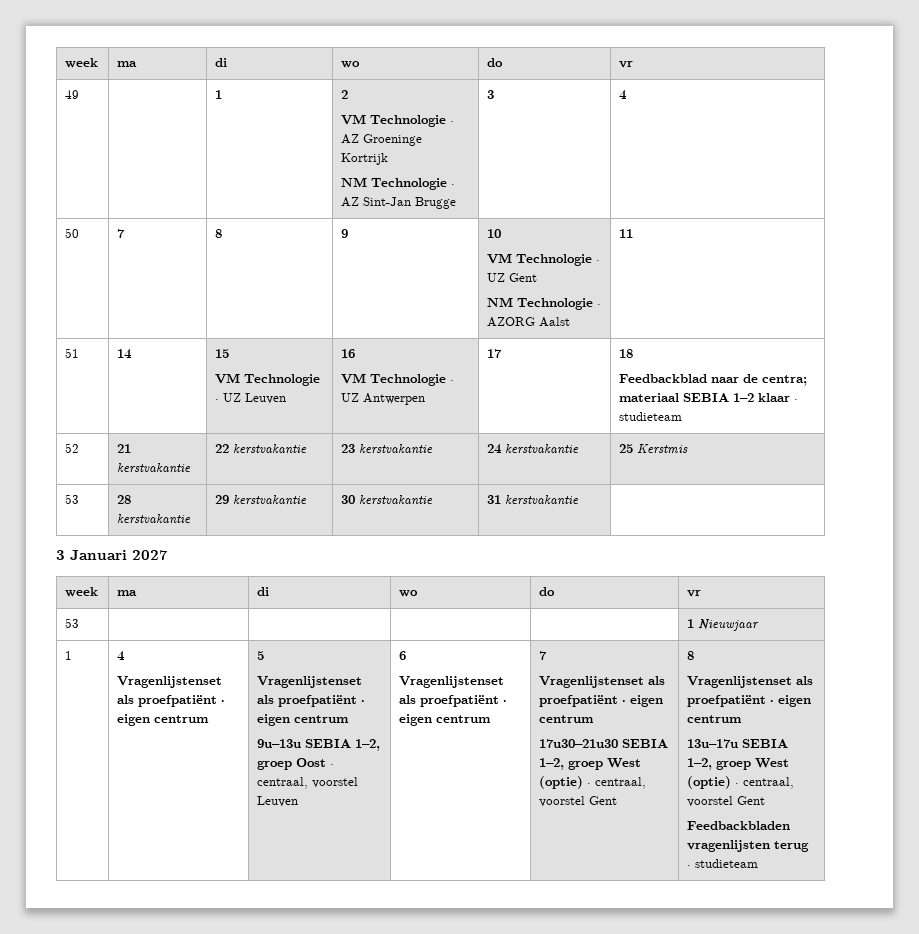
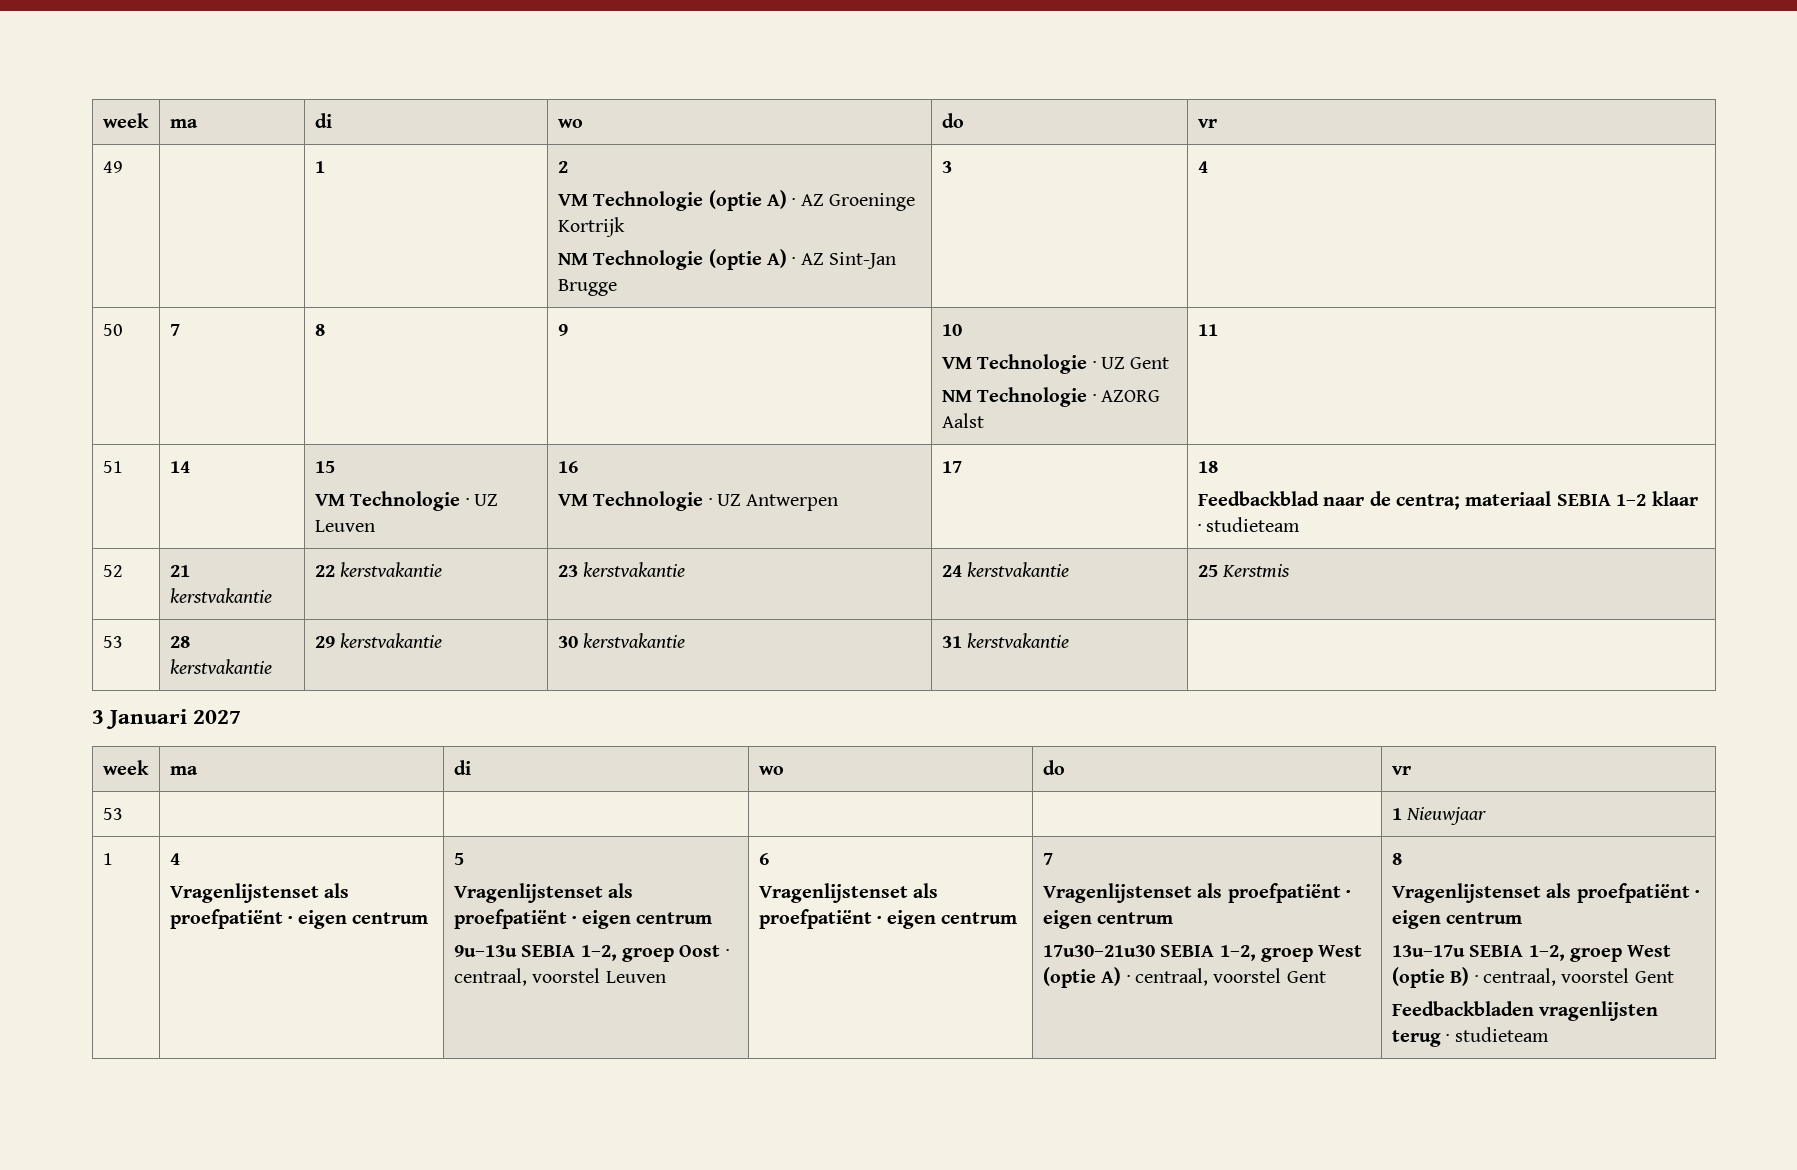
  49 | | 1 | 2
- VM Technologie · AZ Groeninge Kortrijk
- NM Technologie · AZ Sint-Jan Brugge | 3 | 4
+ VM Technologie (optie A) · AZ Groeninge Kortrijk
+ NM Technologie (optie A) · AZ Sint-Jan Brugge | 3 | 4
- 17u30–21u30 SEBIA 1–2, groep West (optie) · centraal, voorstel Gent
+ 17u30–21u30 SEBIA 1–2, groep West (optie A) · centraal, voorstel Gent
- 13u–17u SEBIA 1–2, groep West (optie) · centraal, voorstel Gent
+ 13u–17u SEBIA 1–2, groep West (optie B) · centraal, voorstel Gent

